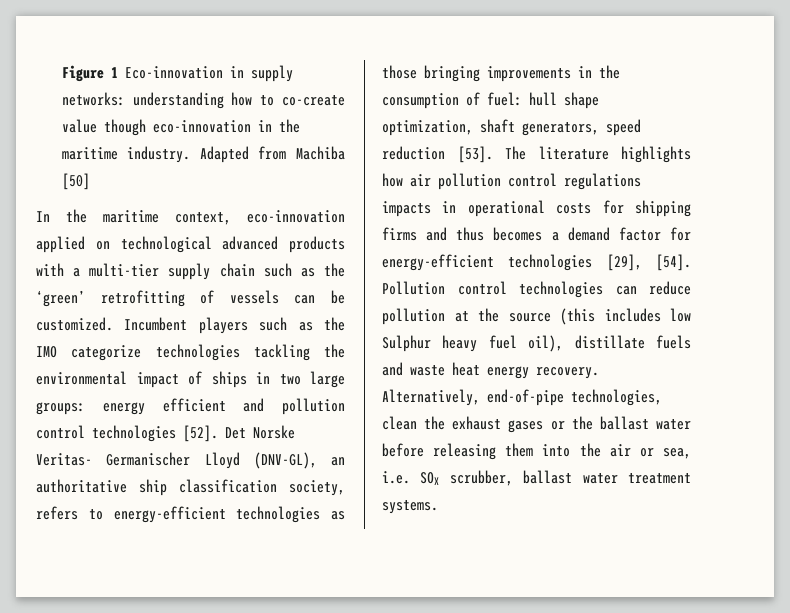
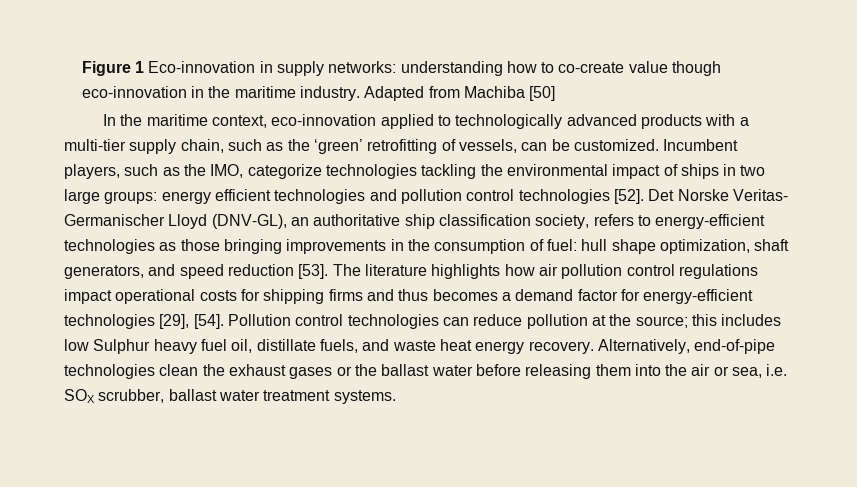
- In the maritime context, eco-innovation applied on technological advanced products with a multi-tier supply chain such as the ‘green’ retrofitting of vessels can be customized.
+ In the maritime context, eco-innovation applied to technologically advanced products with a multi-tier supply chain, such as the ‘green’ retrofitting of vessels, can be customized.
- Incumbent players such as the IMO categorize technologies tackling the environmental impact of ships in two large groups: energy efficient and pollution control technologies [52].
+ Incumbent players, such as the IMO, categorize technologies tackling the environmental impact of ships in two large groups: energy efficient technologies and pollution control technologies [52].
- Det Norske Veritas- Germanischer Lloyd (DNV-GL), an authoritative ship classification society, refers to energy-efficient technologies as those bringing improvements in the consumption of fuel: hull shape optimization, shaft generators, speed reduction [53].
+ Det Norske Veritas- Germanischer Lloyd (DNV-GL), an authoritative ship classification society, refers to energy-efficient technologies as those bringing improvements in the consumption of fuel: hull shape optimization, shaft generators, and speed reduction [53].
- The literature highlights how air pollution control regulations impacts in operational costs for shipping firms and thus becomes a demand factor for energy-efficient technologies [29], [54].
+ The literature highlights how air pollution control regulations impact operational costs for shipping firms and thus becomes a demand factor for energy-efficient technologies [29], [54].
- Pollution control technologies can reduce pollution at the source (this includes low Sulphur heavy fuel oil), distillate fuels and waste heat energy recovery.
+ Pollution control technologies can reduce pollution at the source; this includes low Sulphur heavy fuel oil, distillate fuels, and waste heat energy recovery.
- Alternatively, end-of-pipe technologies, clean the exhaust gases or the ballast water before releasing them into the air or sea, i.e. SOX scrubber, ballast water treatment systems.
+ Alternatively, end-of-pipe technologies clean the exhaust gases or the ballast water before releasing them into the air or sea, i.e. SOX scrubber, ballast water treatment systems.

